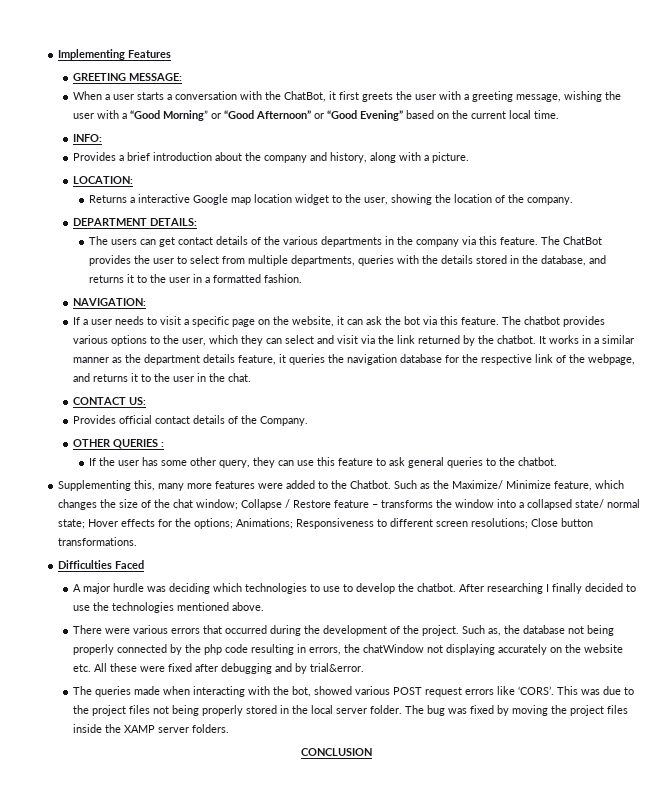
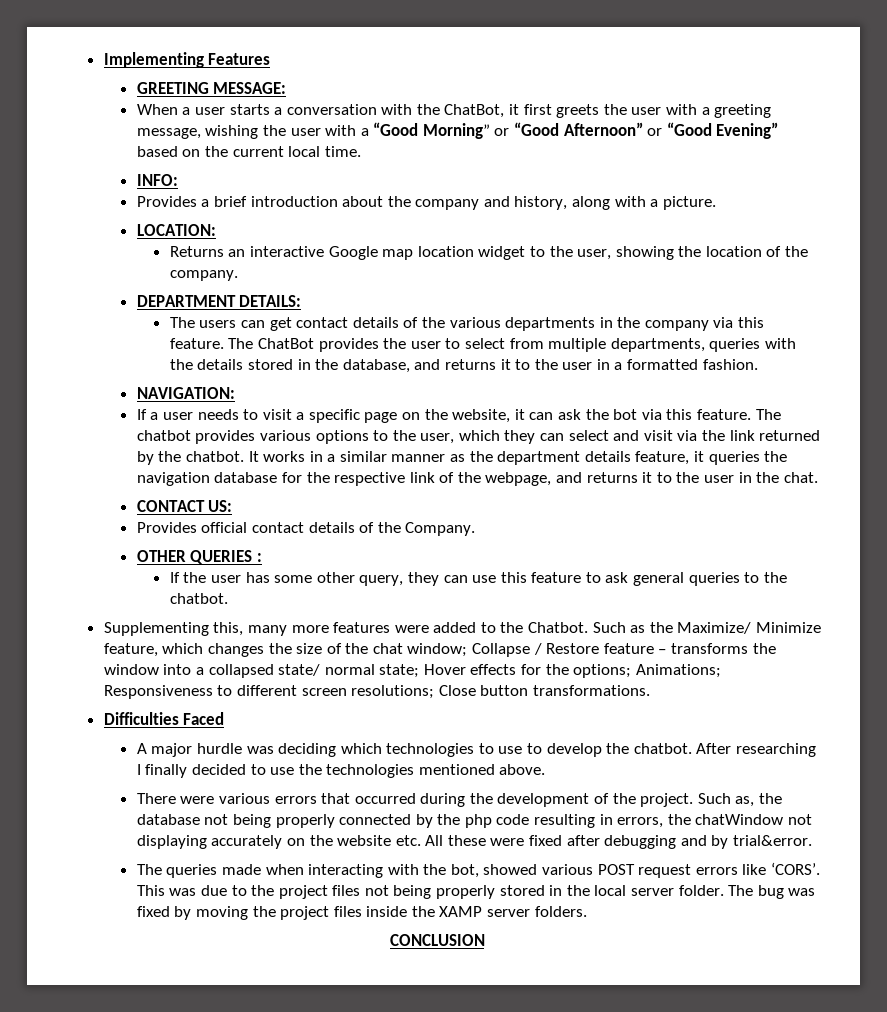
- Returns a interactive Google map location widget to the user, showing the location of the company.
+ Returns an interactive Google map location widget to the user, showing the location of the company.

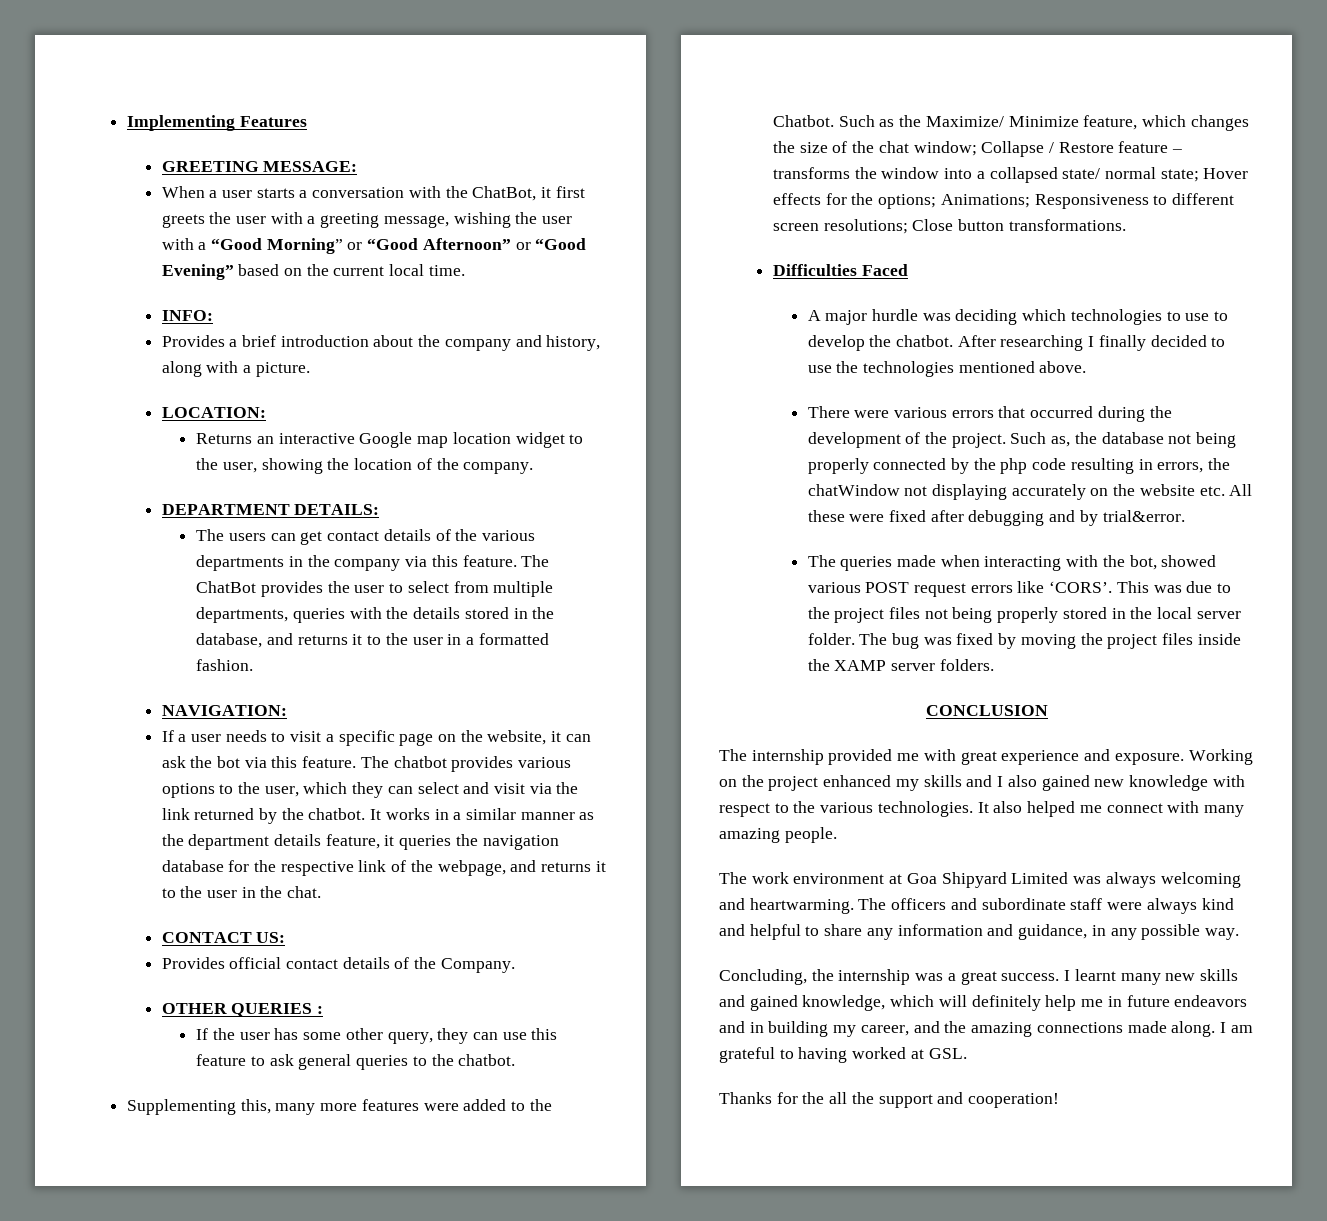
+ The internship provided me with great experience and exposure. Working on the project enhanced my skills and I also gained new knowledge with respect to the various technologies. It also helped me connect with many amazing people.
+ The work environment at Goa Shipyard Limited was always welcoming and heartwarming. The officers and subordinate staff were always kind and helpful to share any information and guidance, in any possible way.
+ Concluding, the internship was a great success. I learnt many new skills and gained knowledge, which will definitely help me in future endeavors and in building my career, and the amazing connections made along. I am grateful to having worked at GSL.
+ Thanks for the all the support and cooperation!

